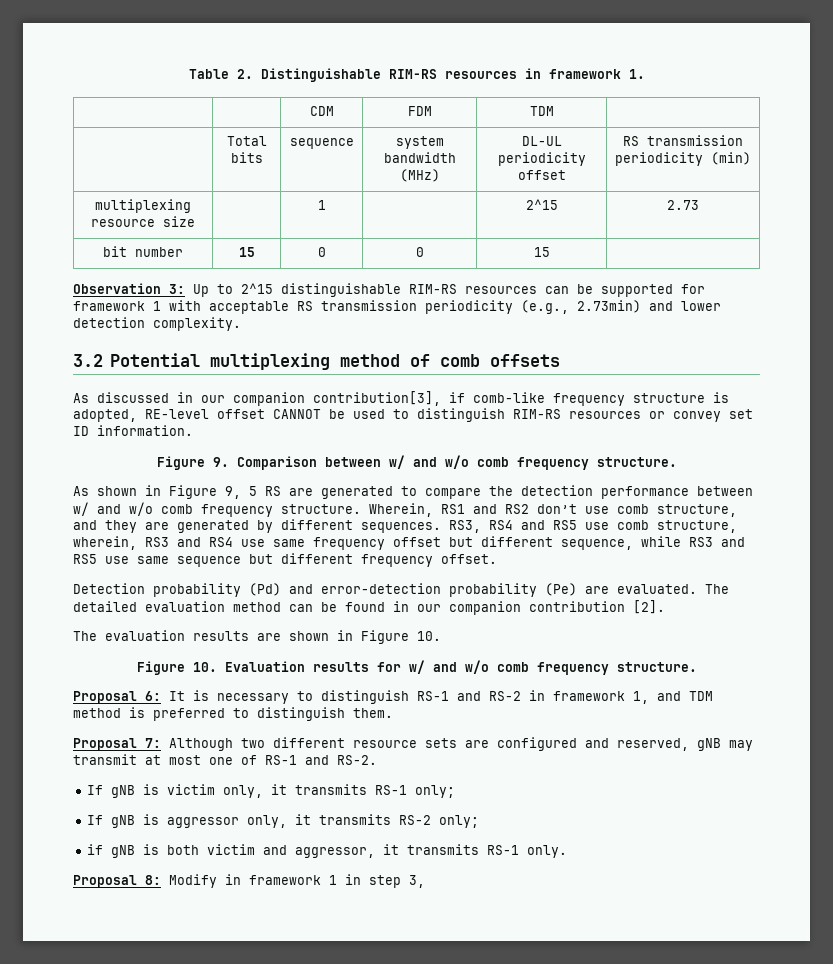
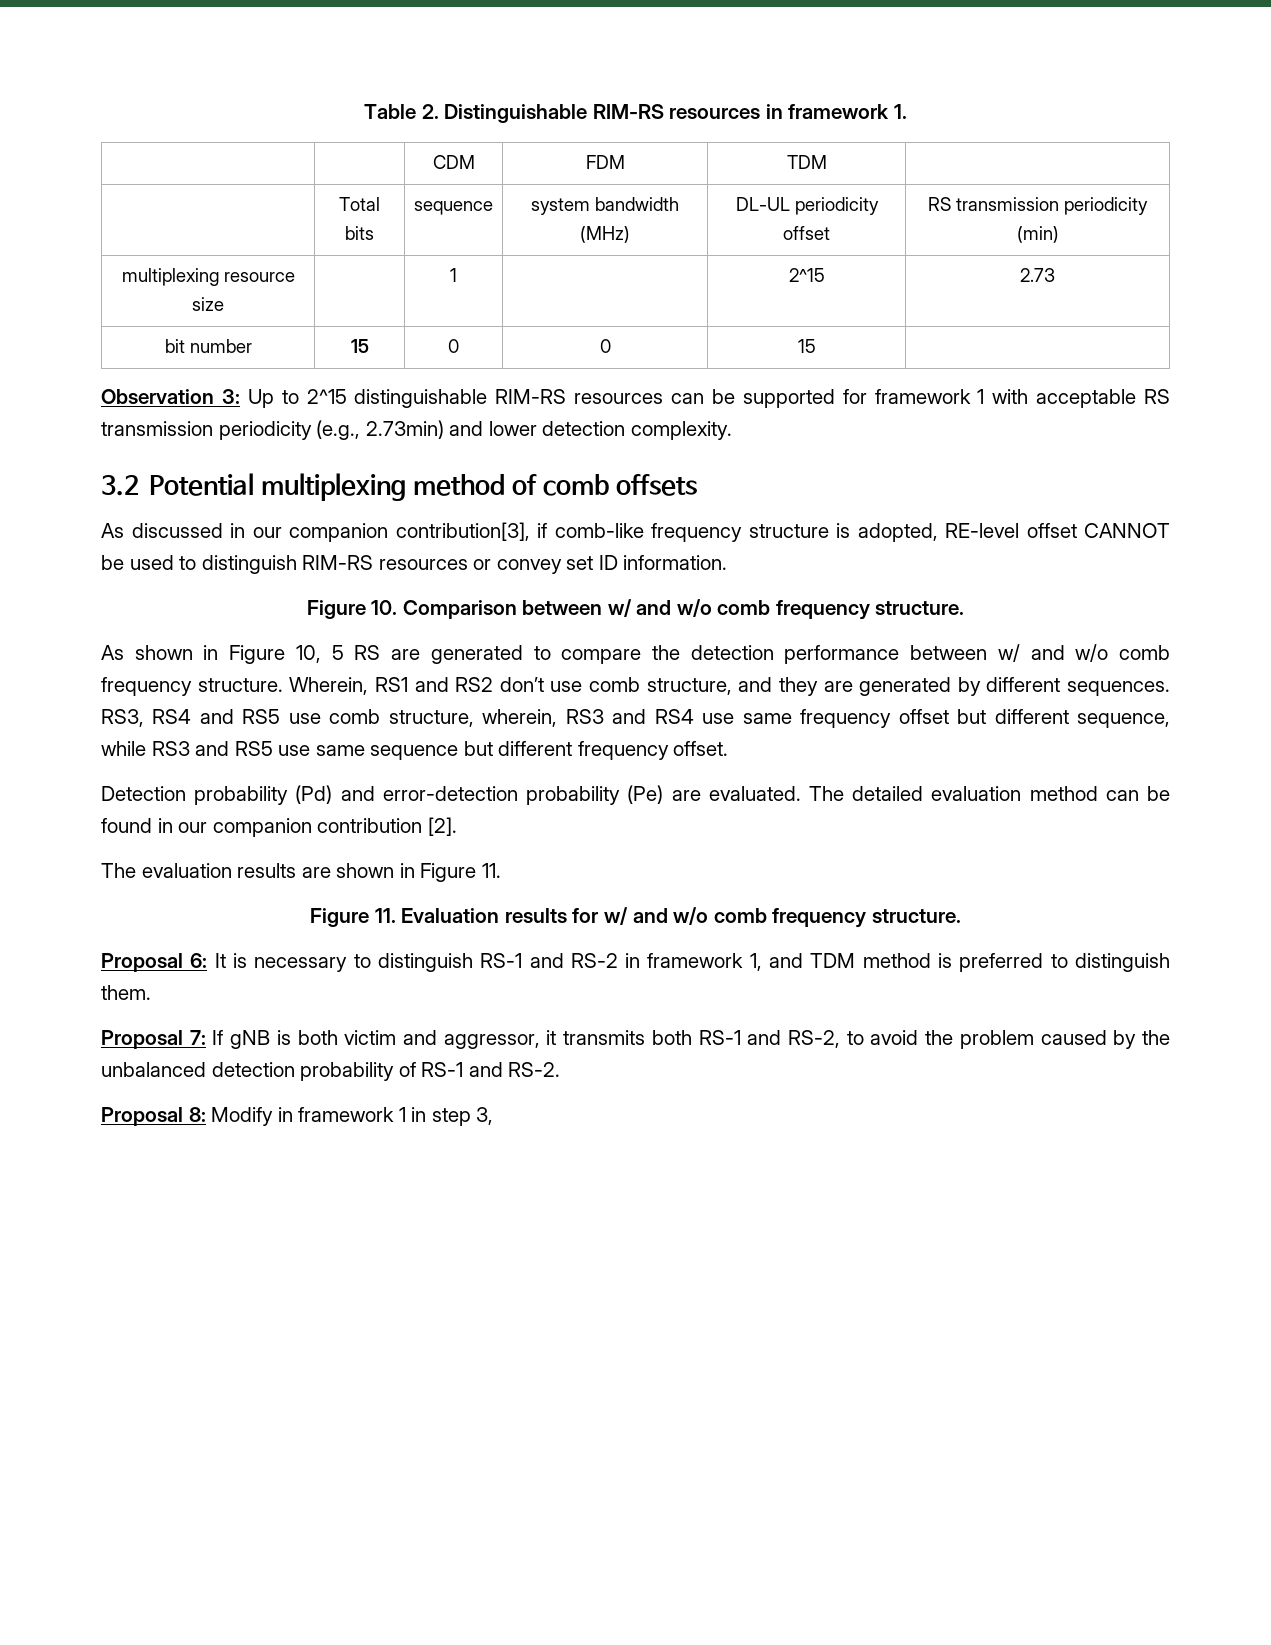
- Figure 9. Comparison between w/ and w/o comb frequency structure.
+ Figure 10. Comparison between w/ and w/o comb frequency structure.
- As shown in Figure 9, 5 RS are generated to compare the detection performance between w/ and w/o comb frequency structure.
+ As shown in Figure 10, 5 RS are generated to compare the detection performance between w/ and w/o comb frequency structure.
- The evaluation results are shown in Figure 10.
- Figure 10. Evaluation results for w/ and w/o comb frequency structure.
+ The evaluation results are shown in Figure 11.
+ Figure 11. Evaluation results for w/ and w/o comb frequency structure.
- Proposal 7: Although two different resource sets are configured and reserved, gNB may transmit at most one of RS-1 and RS-2.
- If gNB is victim only, it transmits RS-1 only;
- If gNB is aggressor only, it transmits RS-2 only;
- if gNB is both victim and aggressor, it transmits RS-1 only.
+ Proposal 7: If gNB is both victim and aggressor, it transmits both RS-1 and RS-2, to avoid the problem caused by the unbalanced detection probability of RS-1 and RS-2.

